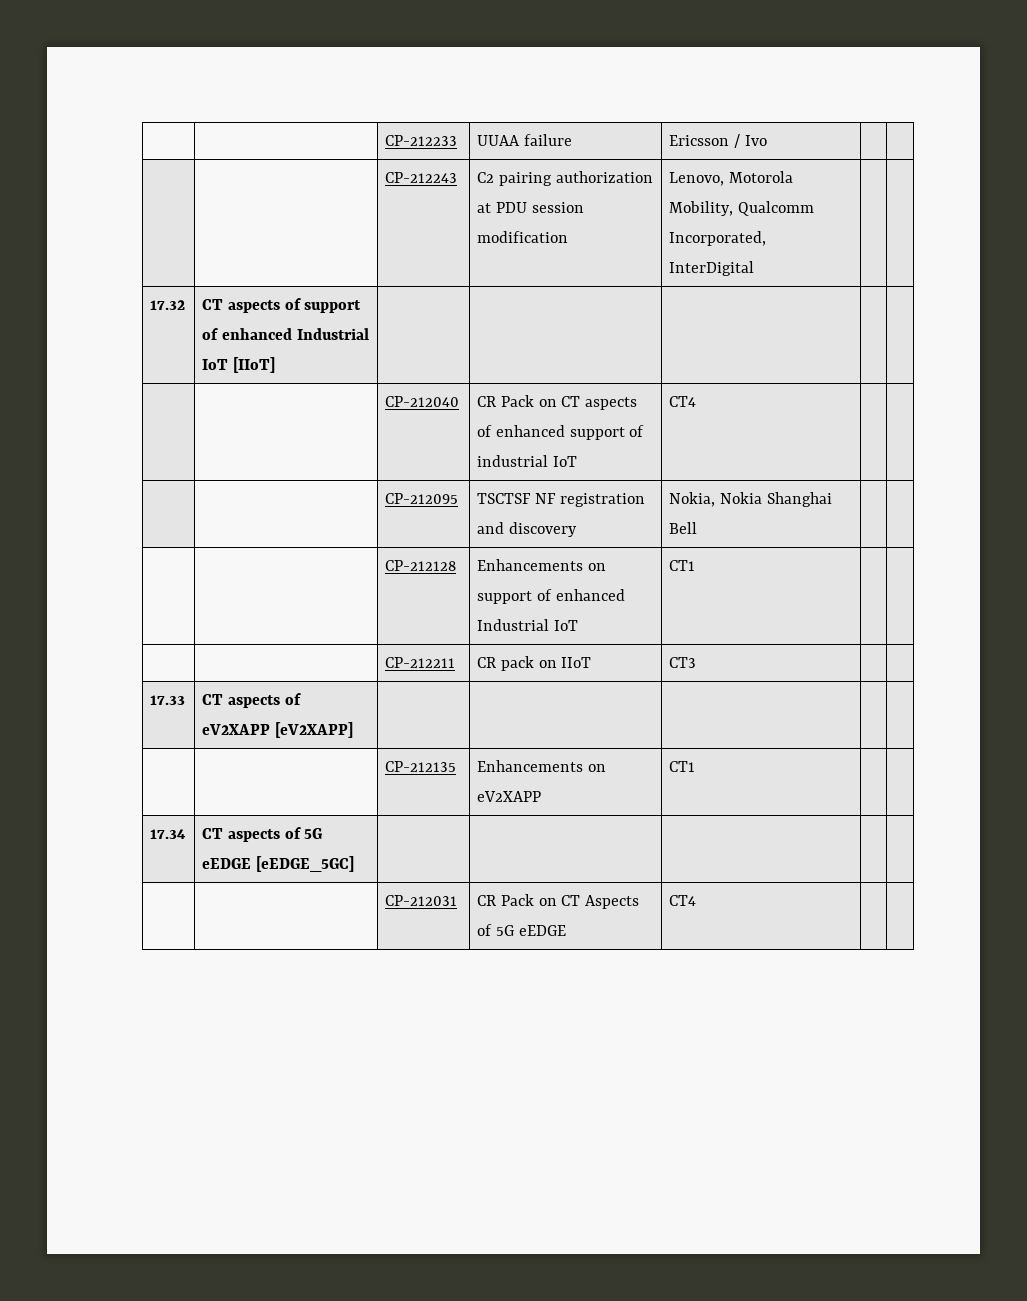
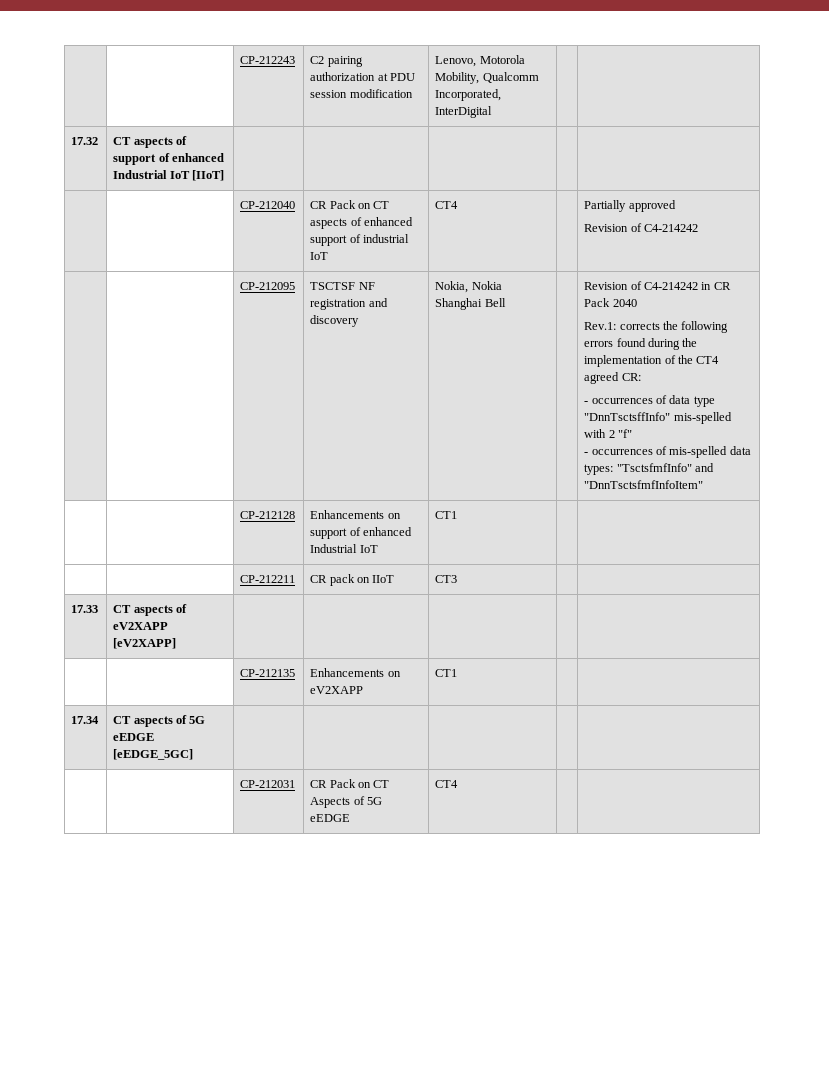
- | | CP-212233 | UUAA failure | Ericsson / Ivo | |
- | | CP-212040 | CR Pack on CT aspects of enhanced support of industrial IoT | CT4 | |
+ | | CP-212040 | CR Pack on CT aspects of enhanced support of industrial IoT | CT4 | | Partially approved
+ Revision of C4-214242
+ Revision of C4-214242 in CR Pack 2040
+ Rev.1: corrects the following errors found during the implementation of the CT4 agreed CR:
+ - occurrences of data type "DnnTsctsffInfo" mis-spelled with 2 "f"
+ - occurrences of mis-spelled data types: "TsctsfmfInfo" and "DnnTsctsfmfInfoItem"

